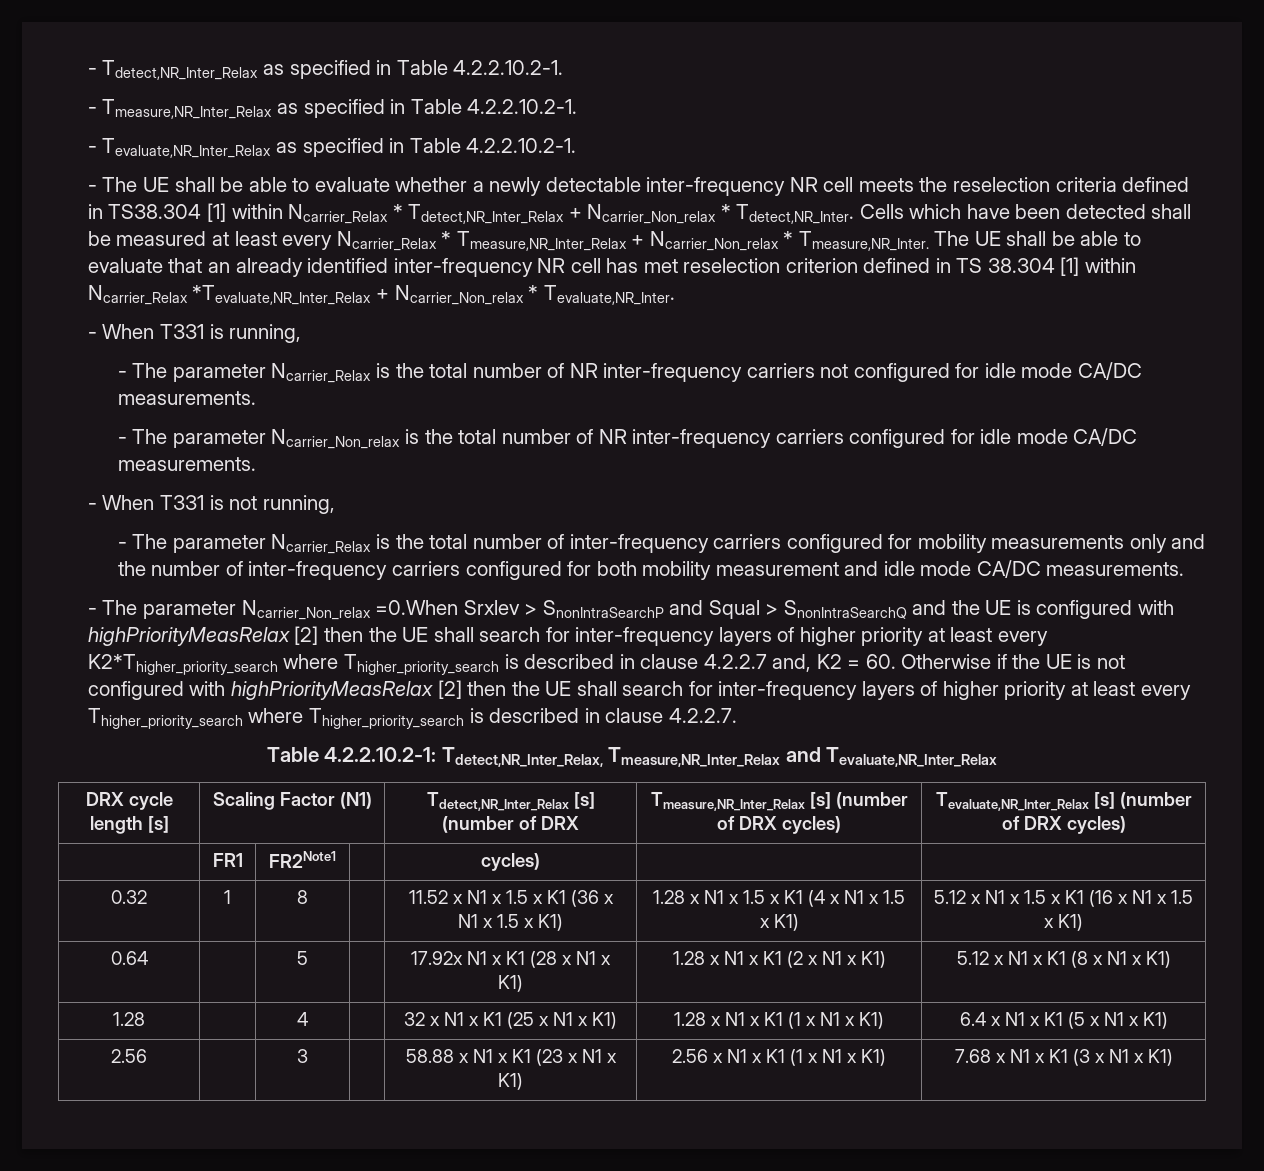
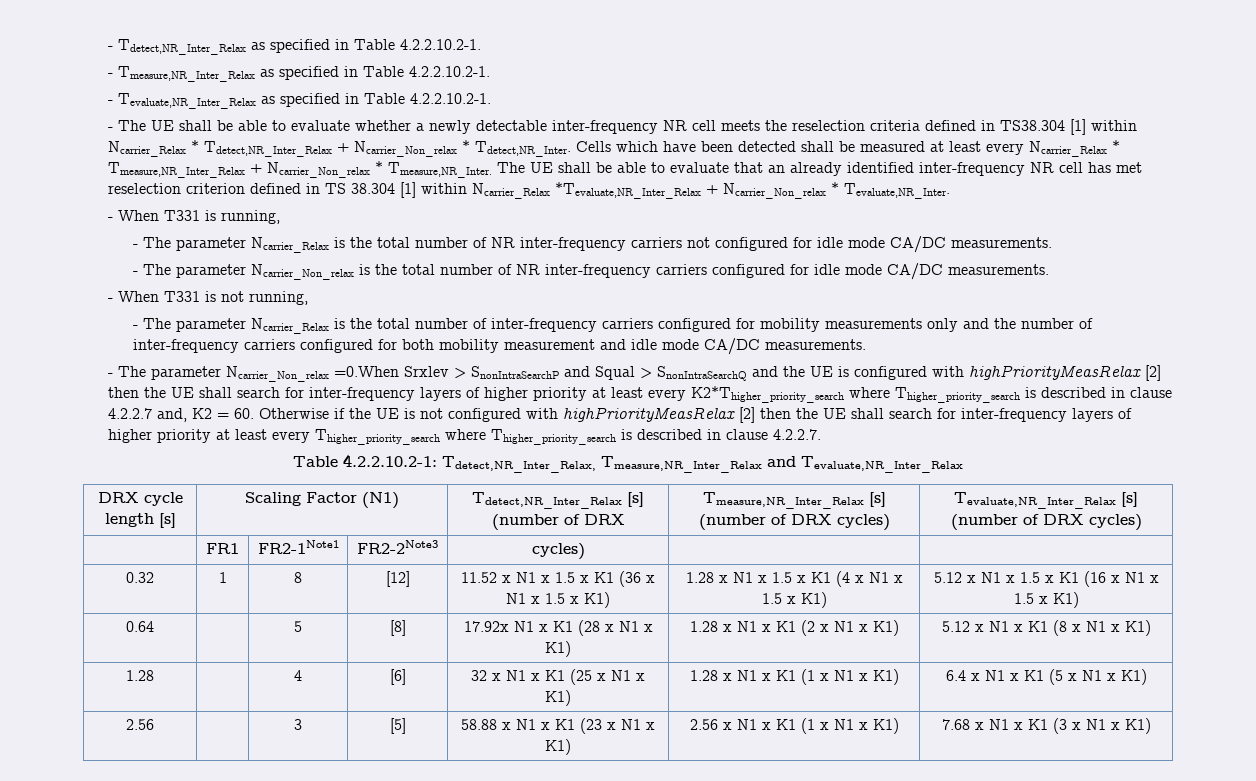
- | FR1 | FR2Note1 | | cycles) | |
+ | FR1 | FR2-1Note1 | FR2-2Note3 | cycles) | |
+ [12]
- 0.64 | | 5 | | 17.92x N1 x K1 (28 x N1 x K1) | 1.28 x N1 x K1 (2 x N1 x K1) | 5.12 x N1 x K1 (8 x N1 x K1)
+ 0.64 | | 5 | [8] | 17.92x N1 x K1 (28 x N1 x K1) | 1.28 x N1 x K1 (2 x N1 x K1) | 5.12 x N1 x K1 (8 x N1 x K1)
- 1.28 | | 4 | | 32 x N1 x K1 (25 x N1 x K1) | 1.28 x N1 x K1 (1 x N1 x K1) | 6.4 x N1 x K1 (5 x N1 x K1)
+ 1.28 | | 4 | [6] | 32 x N1 x K1 (25 x N1 x K1) | 1.28 x N1 x K1 (1 x N1 x K1) | 6.4 x N1 x K1 (5 x N1 x K1)
- 2.56 | | 3 | | 58.88 x N1 x K1 (23 x N1 x K1) | 2.56 x N1 x K1 (1 x N1 x K1) | 7.68 x N1 x K1 (3 x N1 x K1)
+ 2.56 | | 3 | [5] | 58.88 x N1 x K1 (23 x N1 x K1) | 2.56 x N1 x K1 (1 x N1 x K1) | 7.68 x N1 x K1 (3 x N1 x K1)

